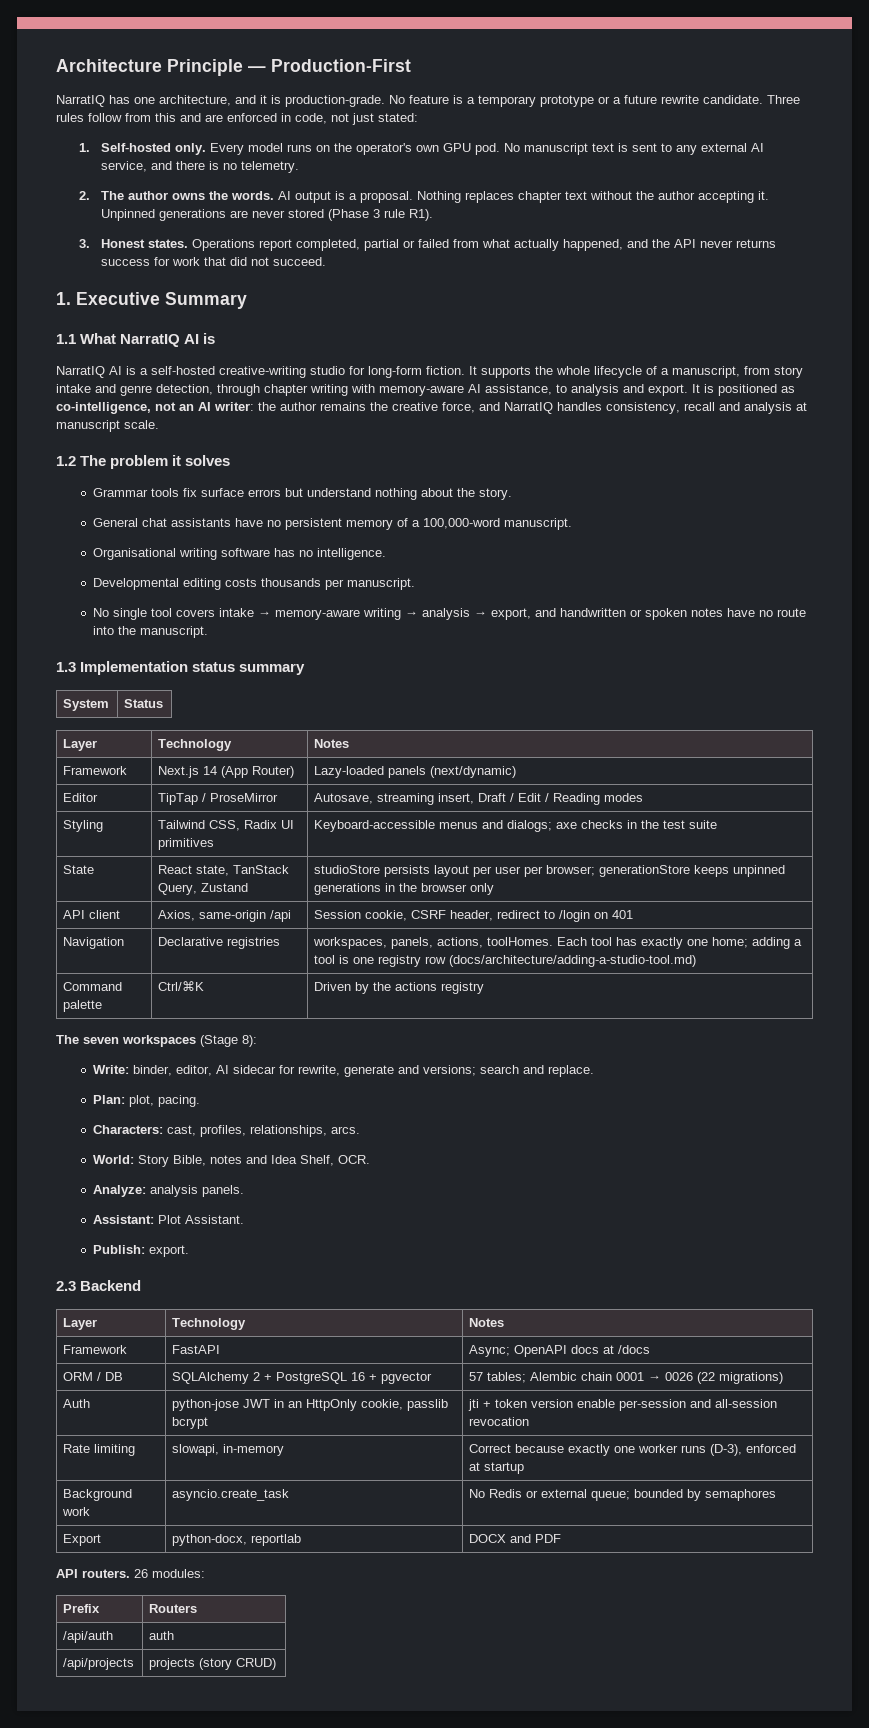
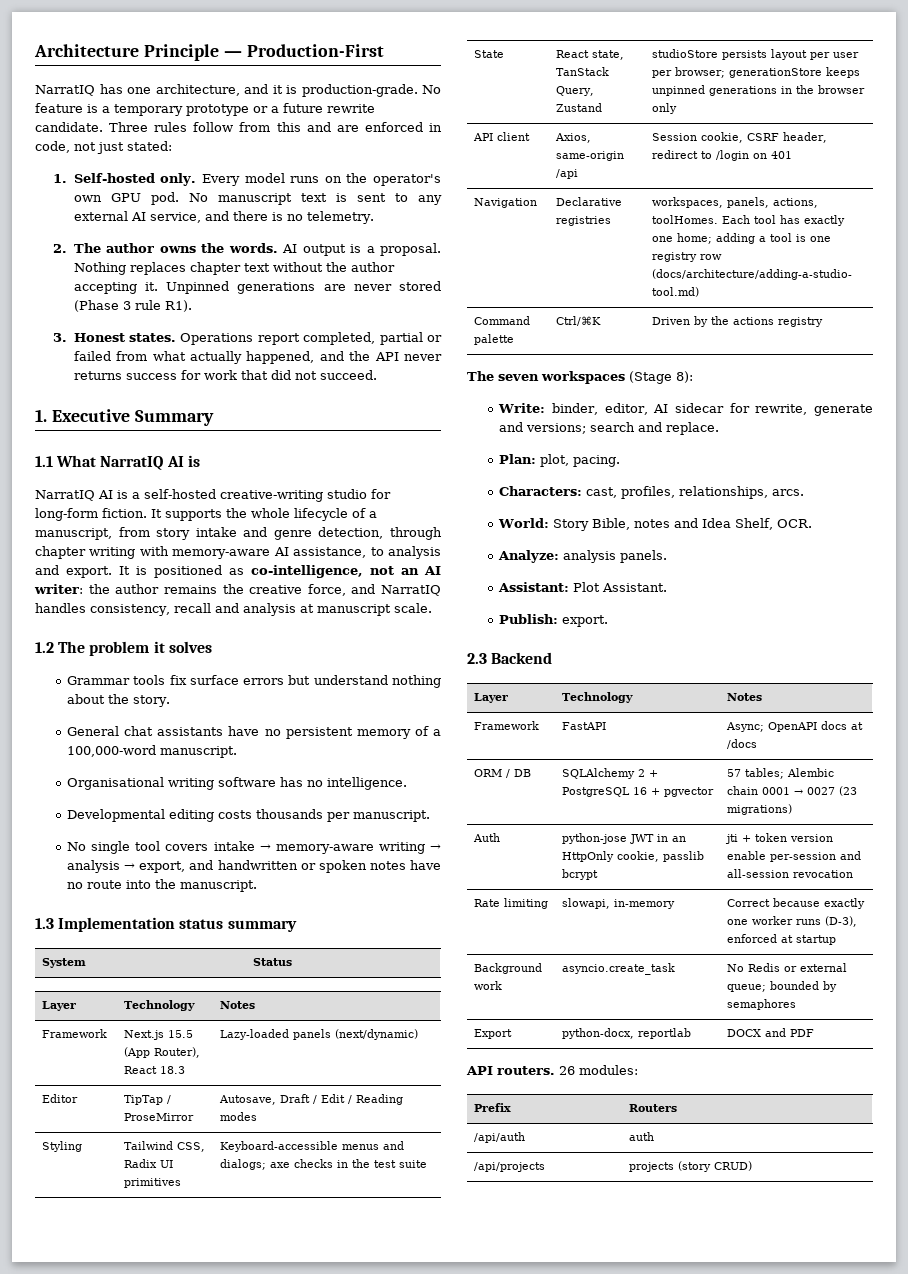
- Framework | Next.js 14 (App Router) | Lazy-loaded panels (next/dynamic)
+ Framework | Next.js 15.5 (App Router), React 18.3 | Lazy-loaded panels (next/dynamic)
- Editor | TipTap / ProseMirror | Autosave, streaming insert, Draft / Edit / Reading modes
+ Editor | TipTap / ProseMirror | Autosave, Draft / Edit / Reading modes
- ORM / DB | SQLAlchemy 2 + PostgreSQL 16 + pgvector | 57 tables; Alembic chain 0001 → 0026 (22 migrations)
+ ORM / DB | SQLAlchemy 2 + PostgreSQL 16 + pgvector | 57 tables; Alembic chain 0001 → 0027 (23 migrations)

